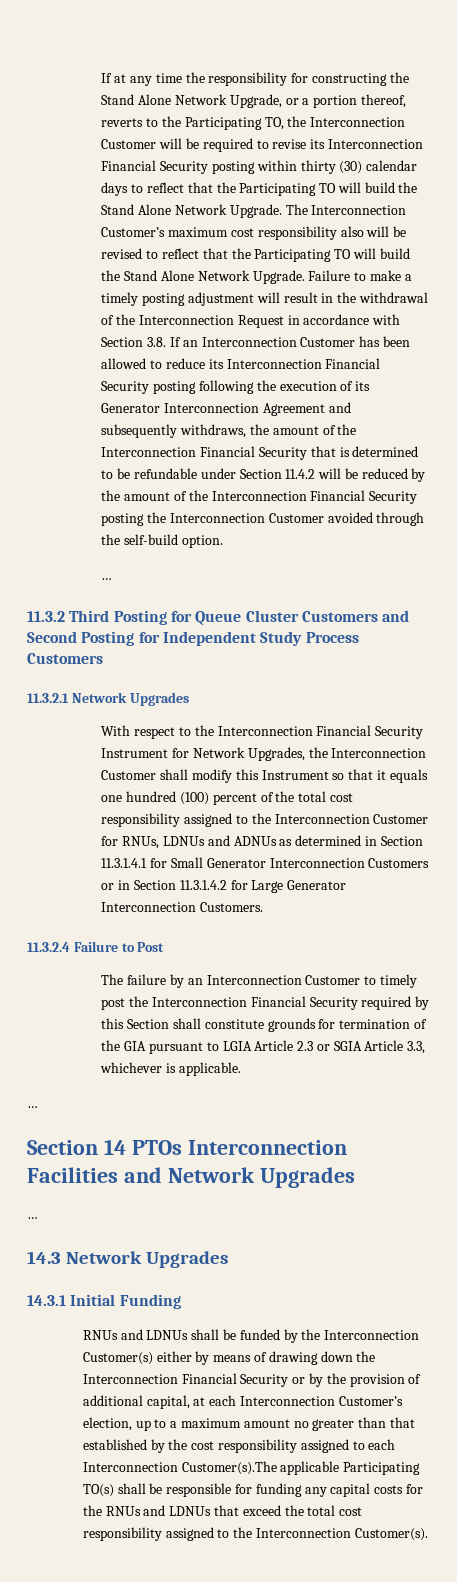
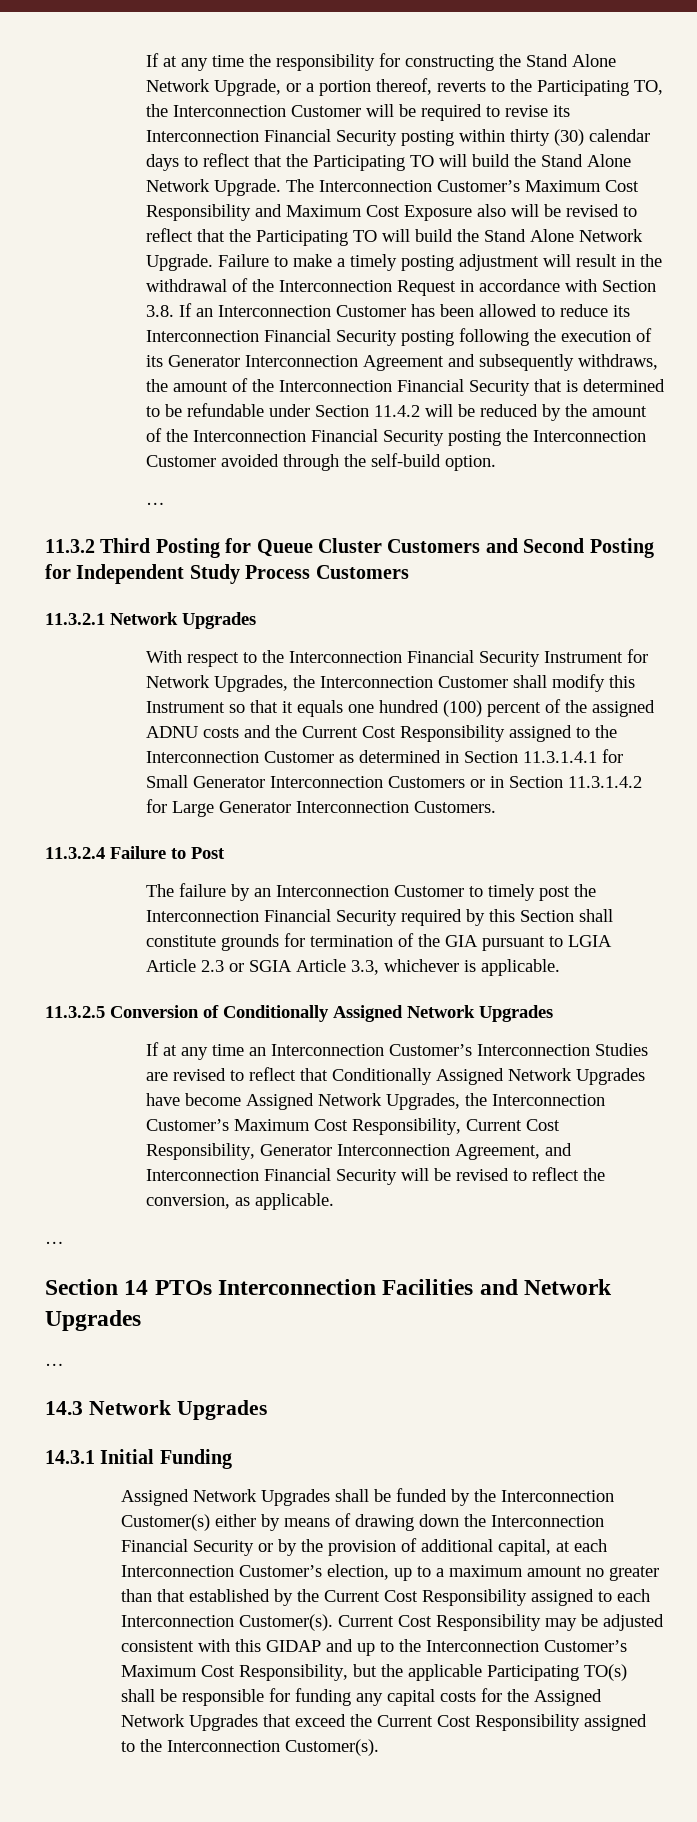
- The Interconnection Customer’s maximum cost responsibility also will be revised to reflect that the Participating TO will build the Stand Alone Network Upgrade.
+ The Interconnection Customer’s Maximum Cost Responsibility and Maximum Cost Exposure also will be revised to reflect that the Participating TO will build the Stand Alone Network Upgrade.
- With respect to the Interconnection Financial Security Instrument for Network Upgrades, the Interconnection Customer shall modify this Instrument so that it equals one hundred (100) percent of the total cost responsibility assigned to the Interconnection Customer for RNUs, LDNUs and ADNUs as determined in Section 11.3.1.4.1 for Small Generator Interconnection Customers or in Section 11.3.1.4.2 for Large Generator Interconnection Customers.
+ With respect to the Interconnection Financial Security Instrument for Network Upgrades, the Interconnection Customer shall modify this Instrument so that it equals one hundred (100) percent of the assigned ADNU costs and the Current Cost Responsibility assigned to the Interconnection Customer as determined in Section 11.3.1.4.1 for Small Generator Interconnection Customers or in Section 11.3.1.4.2 for Large Generator Interconnection Customers.
+ 11.3.2.5 Conversion of Conditionally Assigned Network Upgrades
+ If at any time an Interconnection Customer’s Interconnection Studies are revised to reflect that Conditionally Assigned Network Upgrades have become Assigned Network Upgrades, the Interconnection Customer’s Maximum Cost Responsibility, Current Cost Responsibility, Generator Interconnection Agreement, and Interconnection Financial Security will be revised to reflect the conversion, as applicable.
- RNUs and LDNUs shall be funded by the Interconnection Customer(s) either by means of drawing down the Interconnection Financial Security or by the provision of additional capital, at each Interconnection Customer’s election, up to a maximum amount no greater than that established by the cost responsibility assigned to each Interconnection Customer(s).The applicable Participating TO(s) shall be responsible for funding any capital costs for the RNUs and LDNUs that exceed the total cost responsibility assigned to the Interconnection Customer(s).
+ Assigned Network Upgrades shall be funded by the Interconnection Customer(s) either by means of drawing down the Interconnection Financial Security or by the provision of additional capital, at each Interconnection Customer’s election, up to a maximum amount no greater than that established by the Current Cost Responsibility assigned to each Interconnection Customer(s). Current Cost Responsibility may be adjusted consistent with this GIDAP and up to the Interconnection Customer’s Maximum Cost Responsibility, but the applicable Participating TO(s) shall be responsible for funding any capital costs for the Assigned Network Upgrades that exceed the Current Cost Responsibility assigned to the Interconnection Customer(s).

